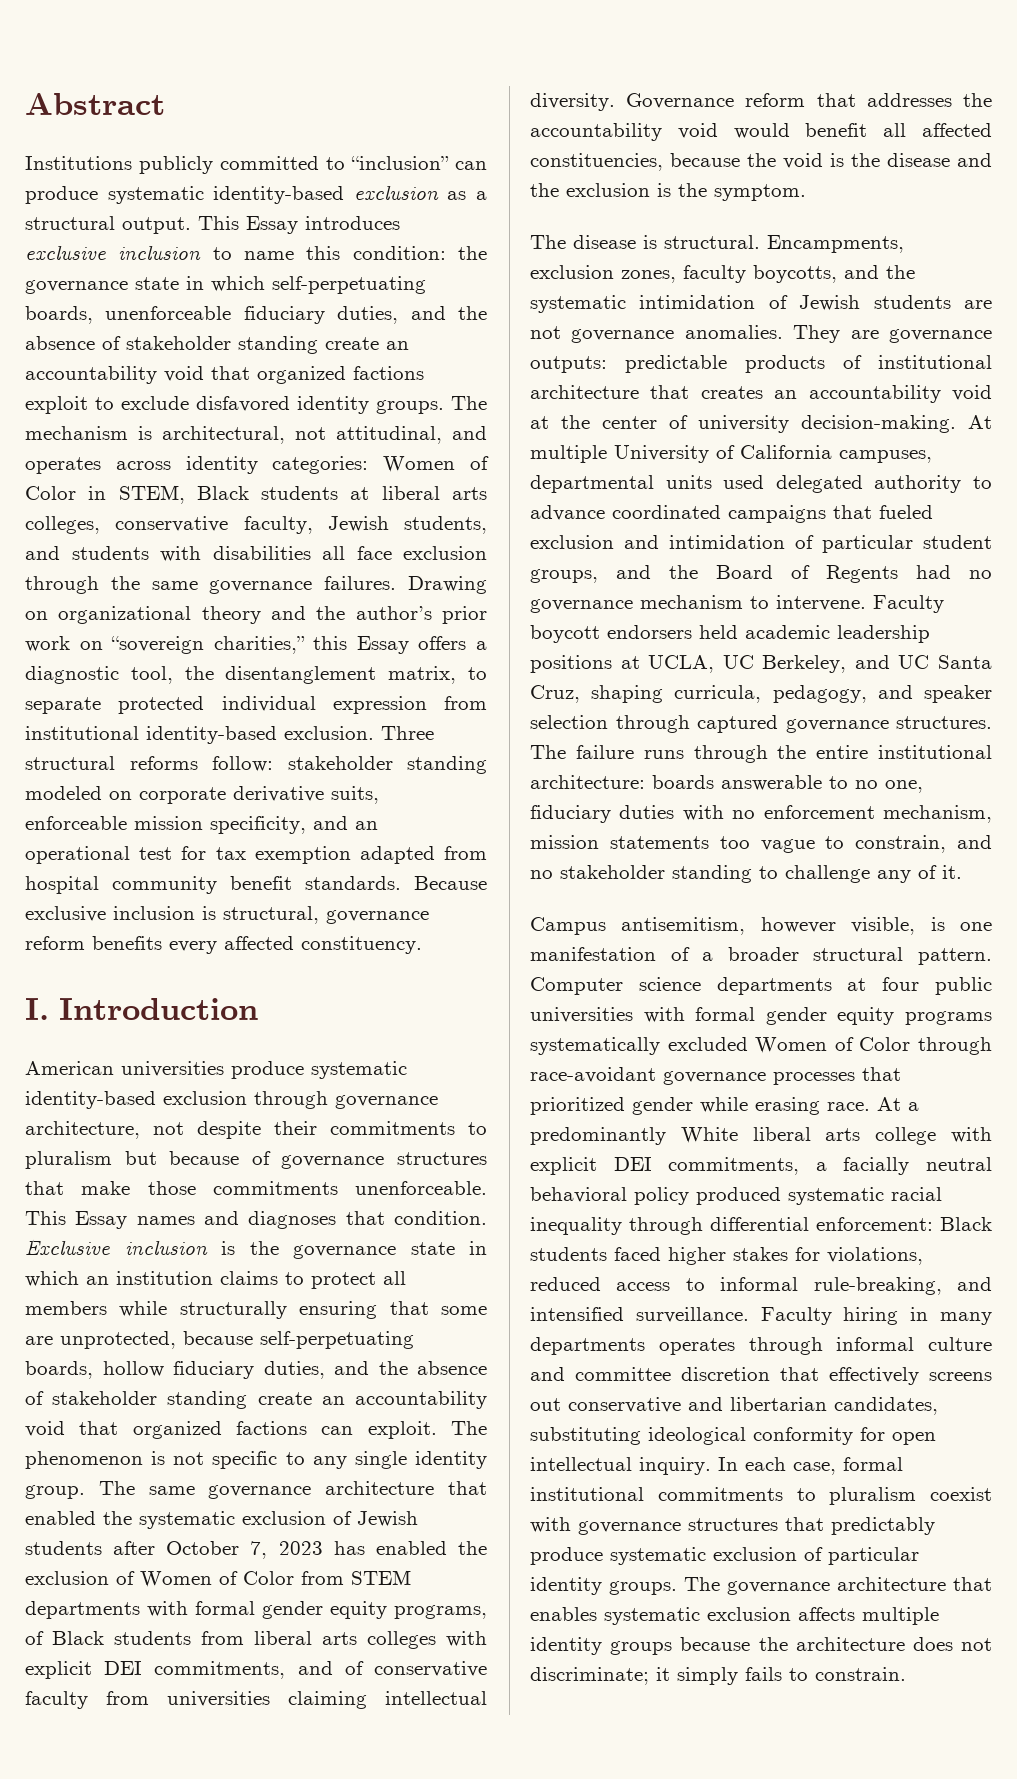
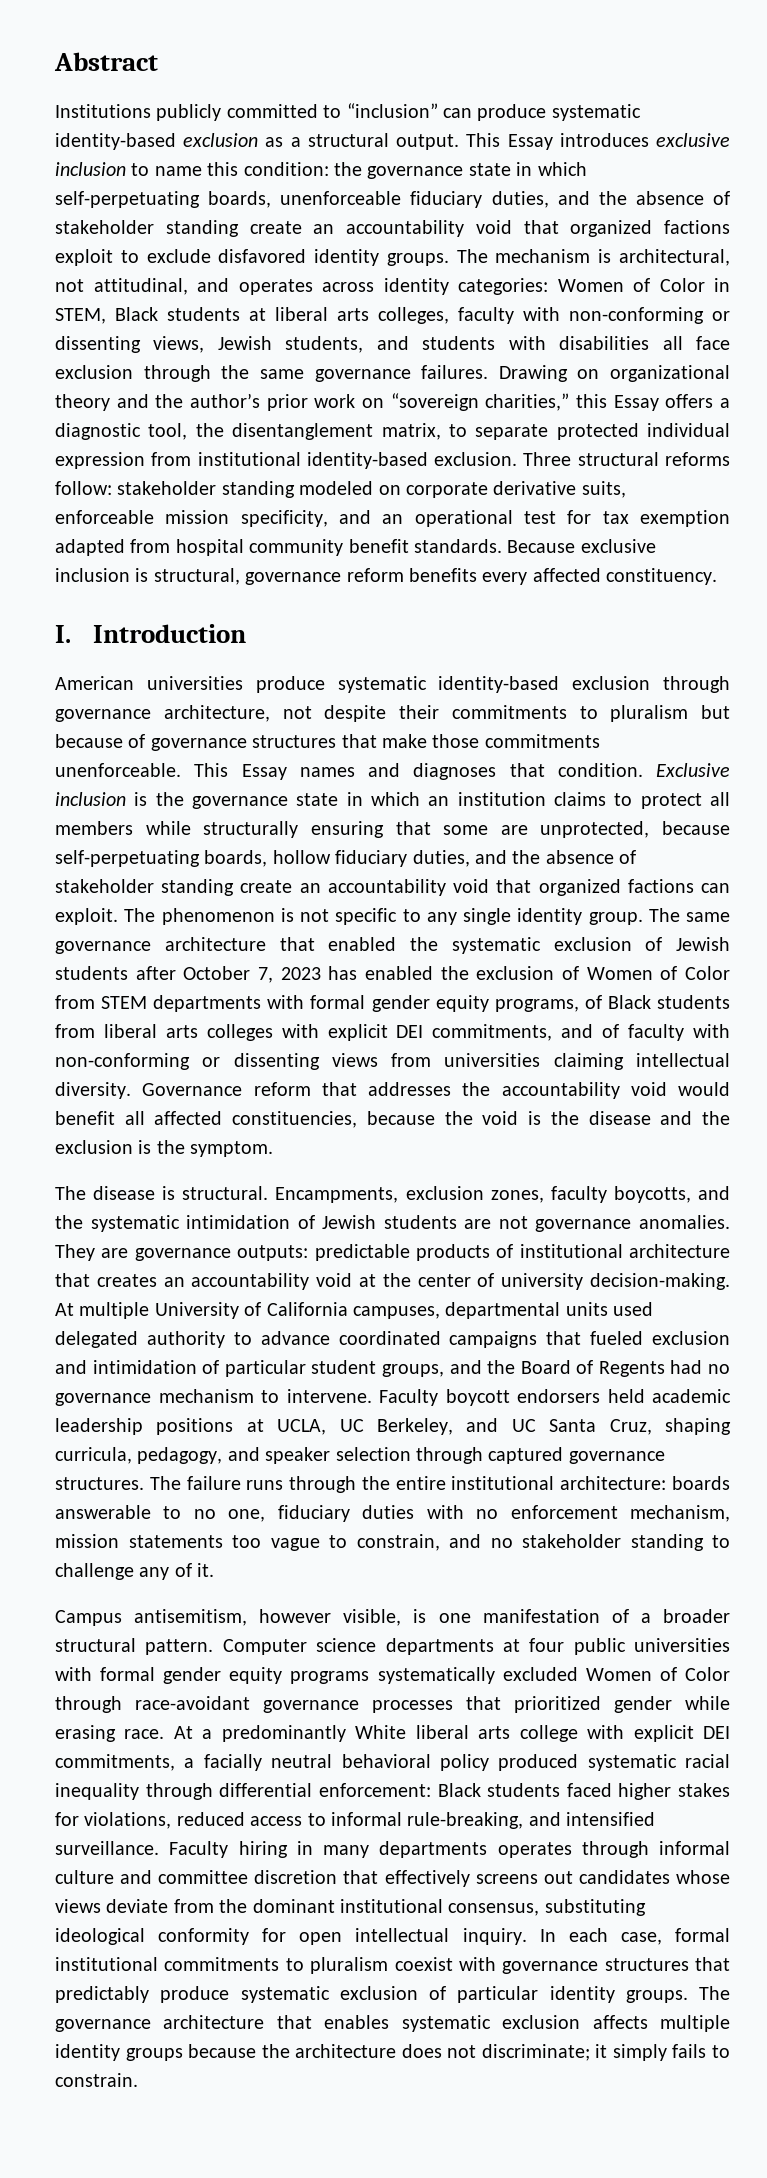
- The mechanism is architectural, not attitudinal, and operates across identity categories: Women of Color in STEM, Black students at liberal arts colleges, conservative faculty, Jewish students, and students with disabilities all face exclusion through the same governance failures.
+ The mechanism is architectural, not attitudinal, and operates across identity categories: Women of Color in STEM, Black students at liberal arts colleges, faculty with non-conforming or dissenting views, Jewish students, and students with disabilities all face exclusion through the same governance failures.
- The same governance architecture that enabled the systematic exclusion of Jewish students after October 7, 2023 has enabled the exclusion of Women of Color from STEM departments with formal gender equity programs, of Black students from liberal arts colleges with explicit DEI commitments, and of conservative faculty from universities claiming intellectual diversity.
+ The same governance architecture that enabled the systematic exclusion of Jewish students after October 7, 2023 has enabled the exclusion of Women of Color from STEM departments with formal gender equity programs, of Black students from liberal arts colleges with explicit DEI commitments, and of faculty with non-conforming or dissenting views from universities claiming intellectual diversity.
- Faculty hiring in many departments operates through informal culture and committee discretion that effectively screens out conservative and libertarian candidates, substituting ideological conformity for open intellectual inquiry.
+ Faculty hiring in many departments operates through informal culture and committee discretion that effectively screens out candidates whose views deviate from the dominant institutional consensus, substituting ideological conformity for open intellectual inquiry.

